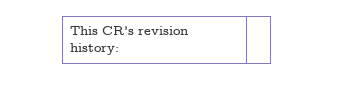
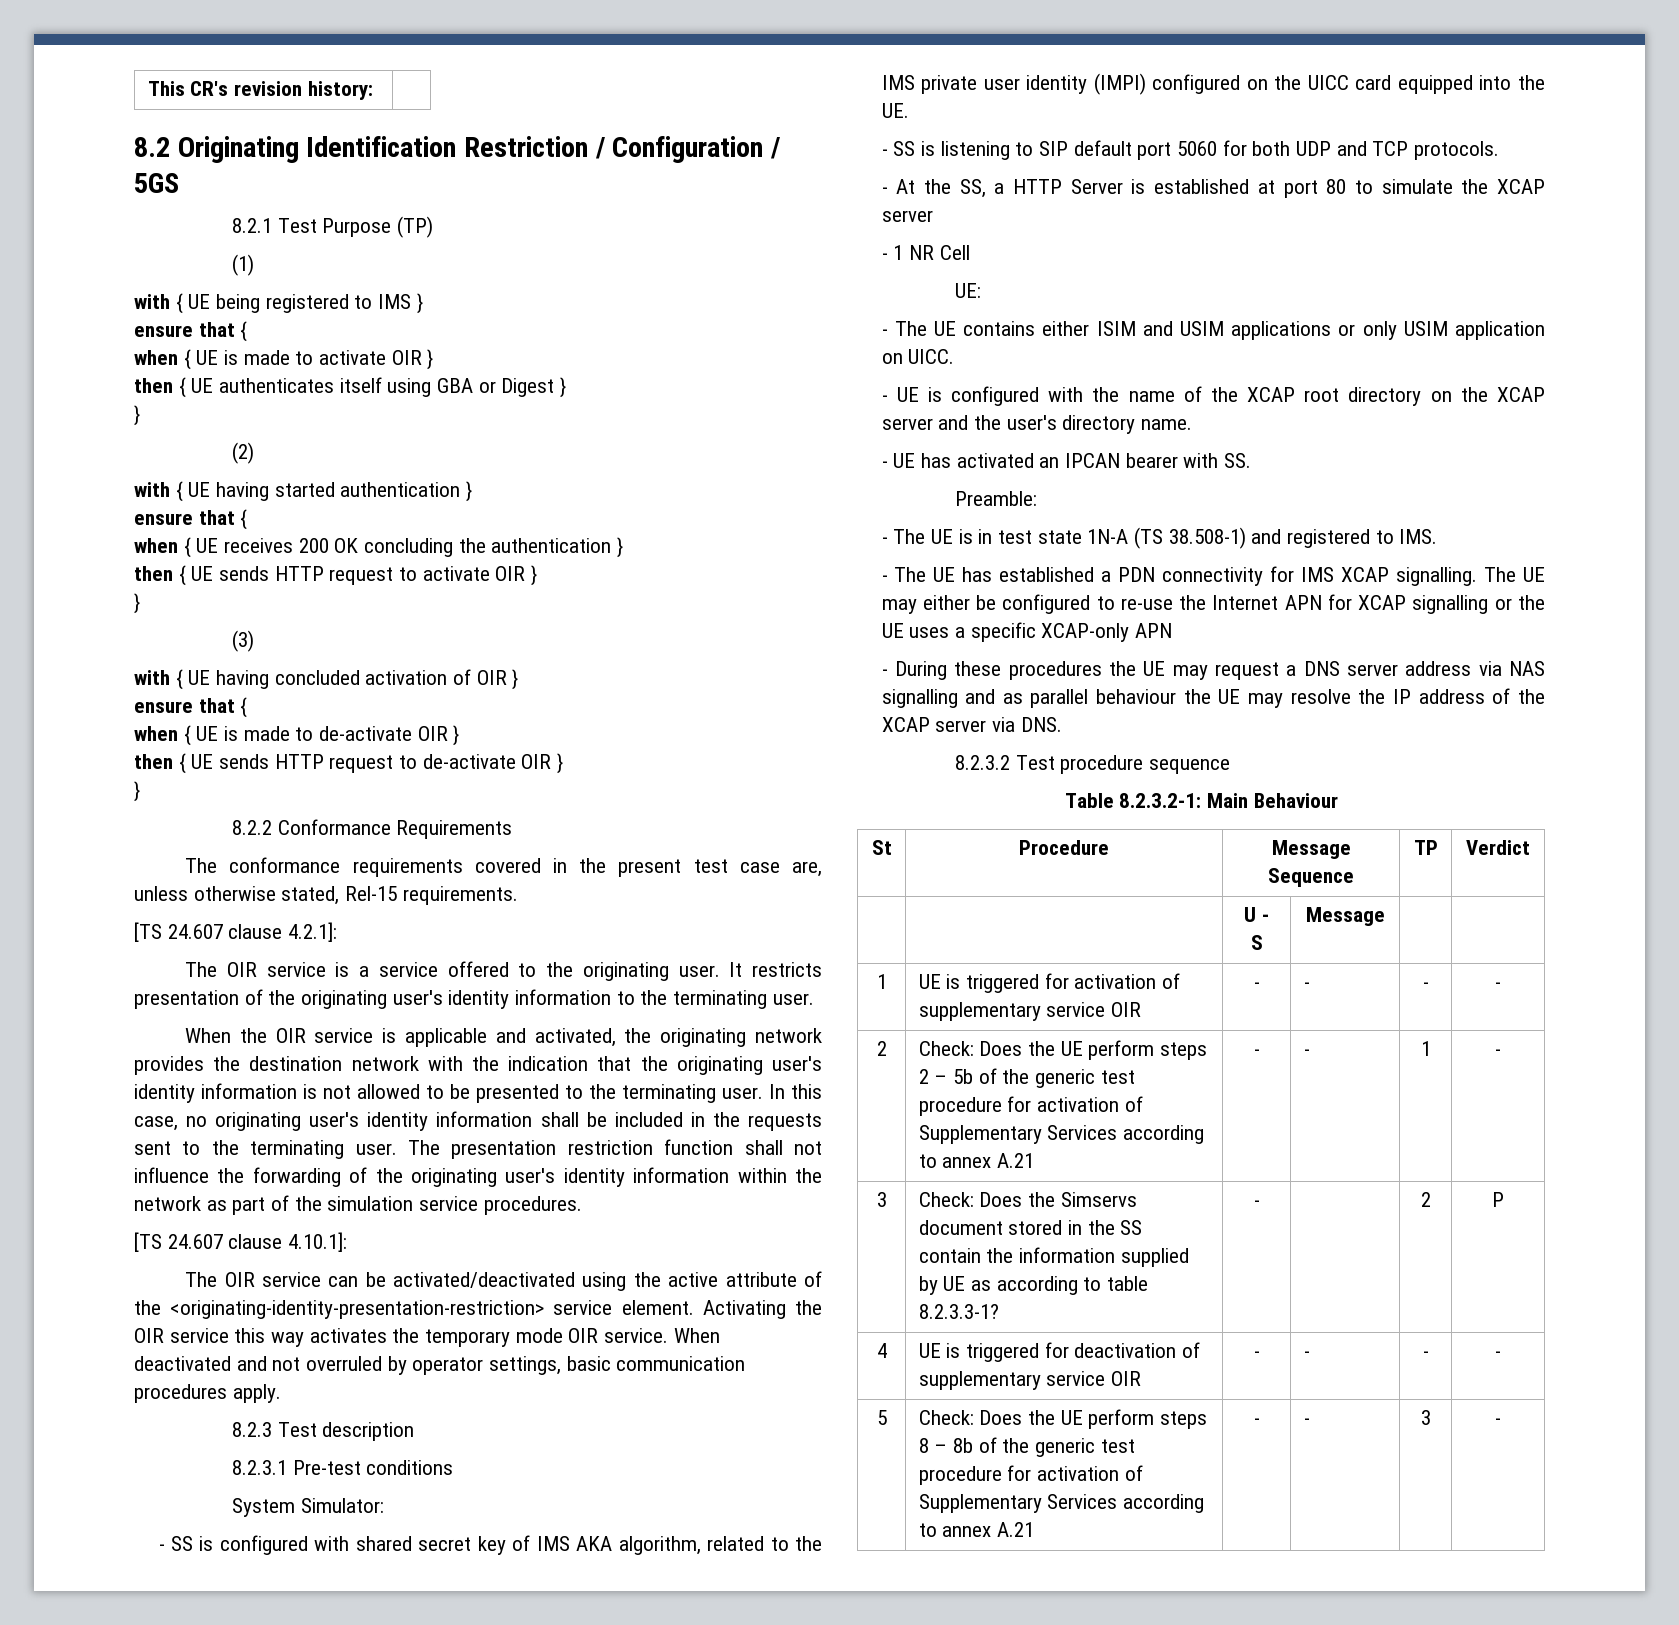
+ 8.2 Originating Identification Restriction / Configuration / 5GS
+ 8.2.1 Test Purpose (TP)
+ (1)
+ with { UE being registered to IMS }
+ ensure that {
+ when { UE is made to activate OIR }
+ then { UE authenticates itself using GBA or Digest }
+ }
+ (2)
+ with { UE having started authentication }
+ ensure that {
+ when { UE receives 200 OK concluding the authentication }
+ then { UE sends HTTP request to activate OIR }
+ }
+ (3)
+ with { UE having concluded activation of OIR }
+ ensure that {
+ when { UE is made to de-activate OIR }
+ then { UE sends HTTP request to de-activate OIR }
+ }
+ 8.2.2 Conformance Requirements
+ The conformance requirements covered in the present test case are, unless otherwise stated, Rel-15 requirements.
+ [TS 24.607 clause 4.2.1]:
+ The OIR service is a service offered to the originating user. It restricts presentation of the originating user's identity information to the terminating user.
+ When the OIR service is applicable and activated, the originating network provides the destination network with the indication that the originating user's identity information is not allowed to be presented to the terminating user. In this case, no originating user's identity information shall be included in the requests sent to the terminating user. The presentation restriction function shall not influence the forwarding of the originating user's identity information within the network as part of the simulation service procedures.
+ [TS 24.607 clause 4.10.1]:
+ The OIR service can be activated/deactivated using the active attribute of the <originating-identity-presentation-restriction> service element. Activating the OIR service this way activates the temporary mode OIR service. When deactivated and not overruled by operator settings, basic communication procedures apply.
+ 8.2.3 Test description
+ 8.2.3.1 Pre-test conditions
+ System Simulator:
+ - SS is configured with shared secret key of IMS AKA algorithm, related to the IMS private user identity (IMPI) configured on the UICC card equipped into the UE.
+ - SS is listening to SIP default port 5060 for both UDP and TCP protocols.
+ - At the SS, a HTTP Server is established at port 80 to simulate the XCAP server
+ - 1 NR Cell
+ UE:
+ - The UE contains either ISIM and USIM applications or only USIM application on UICC.
+ - UE is configured with the name of the XCAP root directory on the XCAP server and the user's directory name.
+ - UE has activated an IPCAN bearer with SS.
+ Preamble:
+ - The UE is in test state 1N-A (TS 38.508-1) and registered to IMS.
+ - The UE has established a PDN connectivity for IMS XCAP signalling. The UE may either be configured to re-use the Internet APN for XCAP signalling or the UE uses a specific XCAP-only APN
+ - During these procedures the UE may request a DNS server address via NAS signalling and as parallel behaviour the UE may resolve the IP address of the XCAP server via DNS.
+ 8.2.3.2 Test procedure sequence
+ Table 8.2.3.2-1: Main Behaviour
+ St | Procedure | Message Sequence | TP | Verdict
+ | | U - S | Message | |
+ 1 | UE is triggered for activation of supplementary service OIR | - | - | - | -
+ 2 | Check: Does the UE perform steps 2 – 5b of the generic test procedure for activation of Supplementary Services according to annex A.21 | - | - | 1 | -
+ 3 | Check: Does the Simservs document stored in the SS contain the information supplied by UE as according to table 8.2.3.3-1? | - | | 2 | P
+ 4 | UE is triggered for deactivation of supplementary service OIR | - | - | - | -
+ 5 | Check: Does the UE perform steps 8 – 8b of the generic test procedure for activation of Supplementary Services according to annex A.21 | - | - | 3 | -

